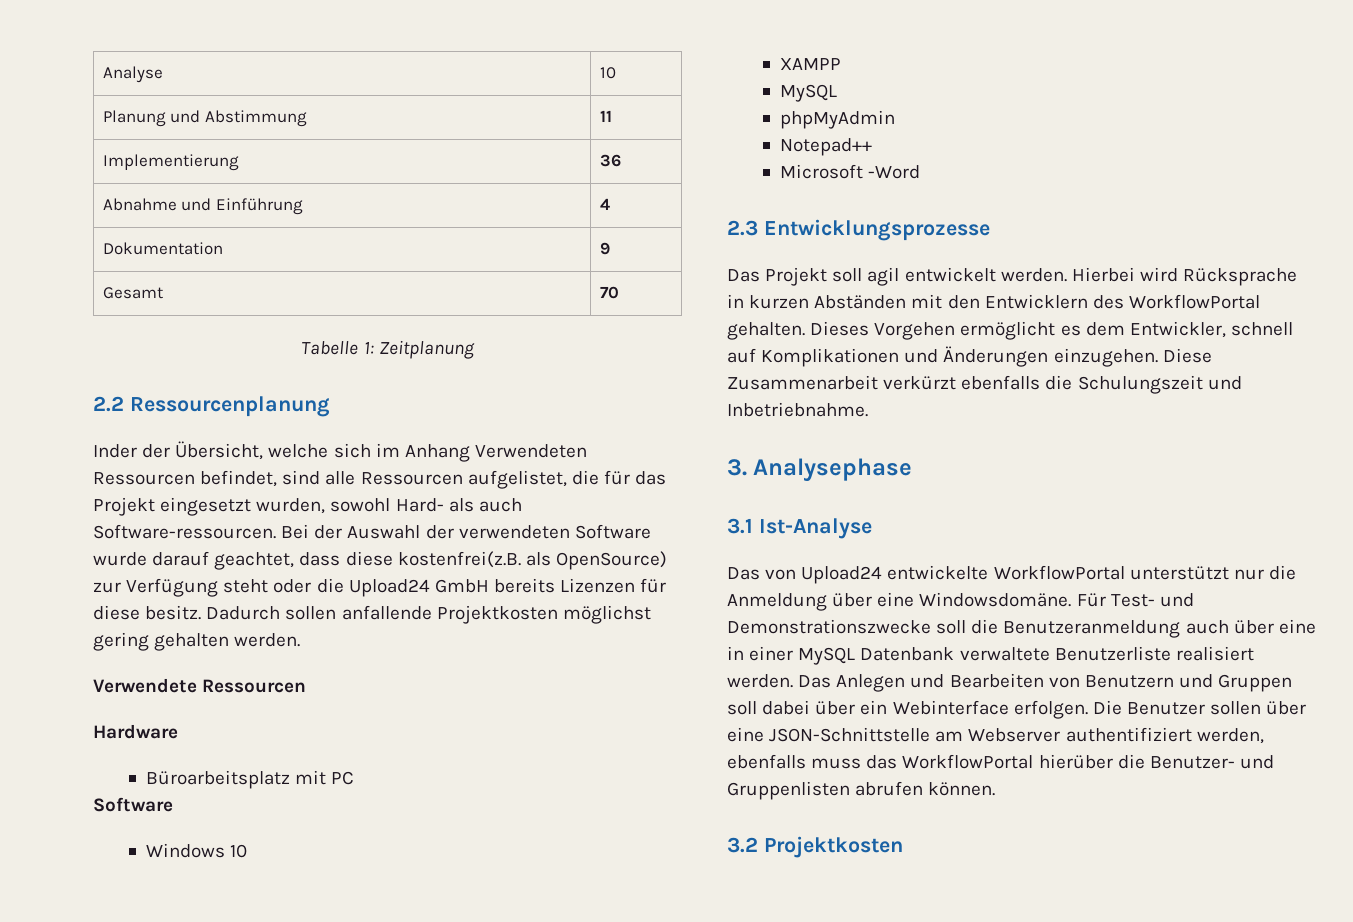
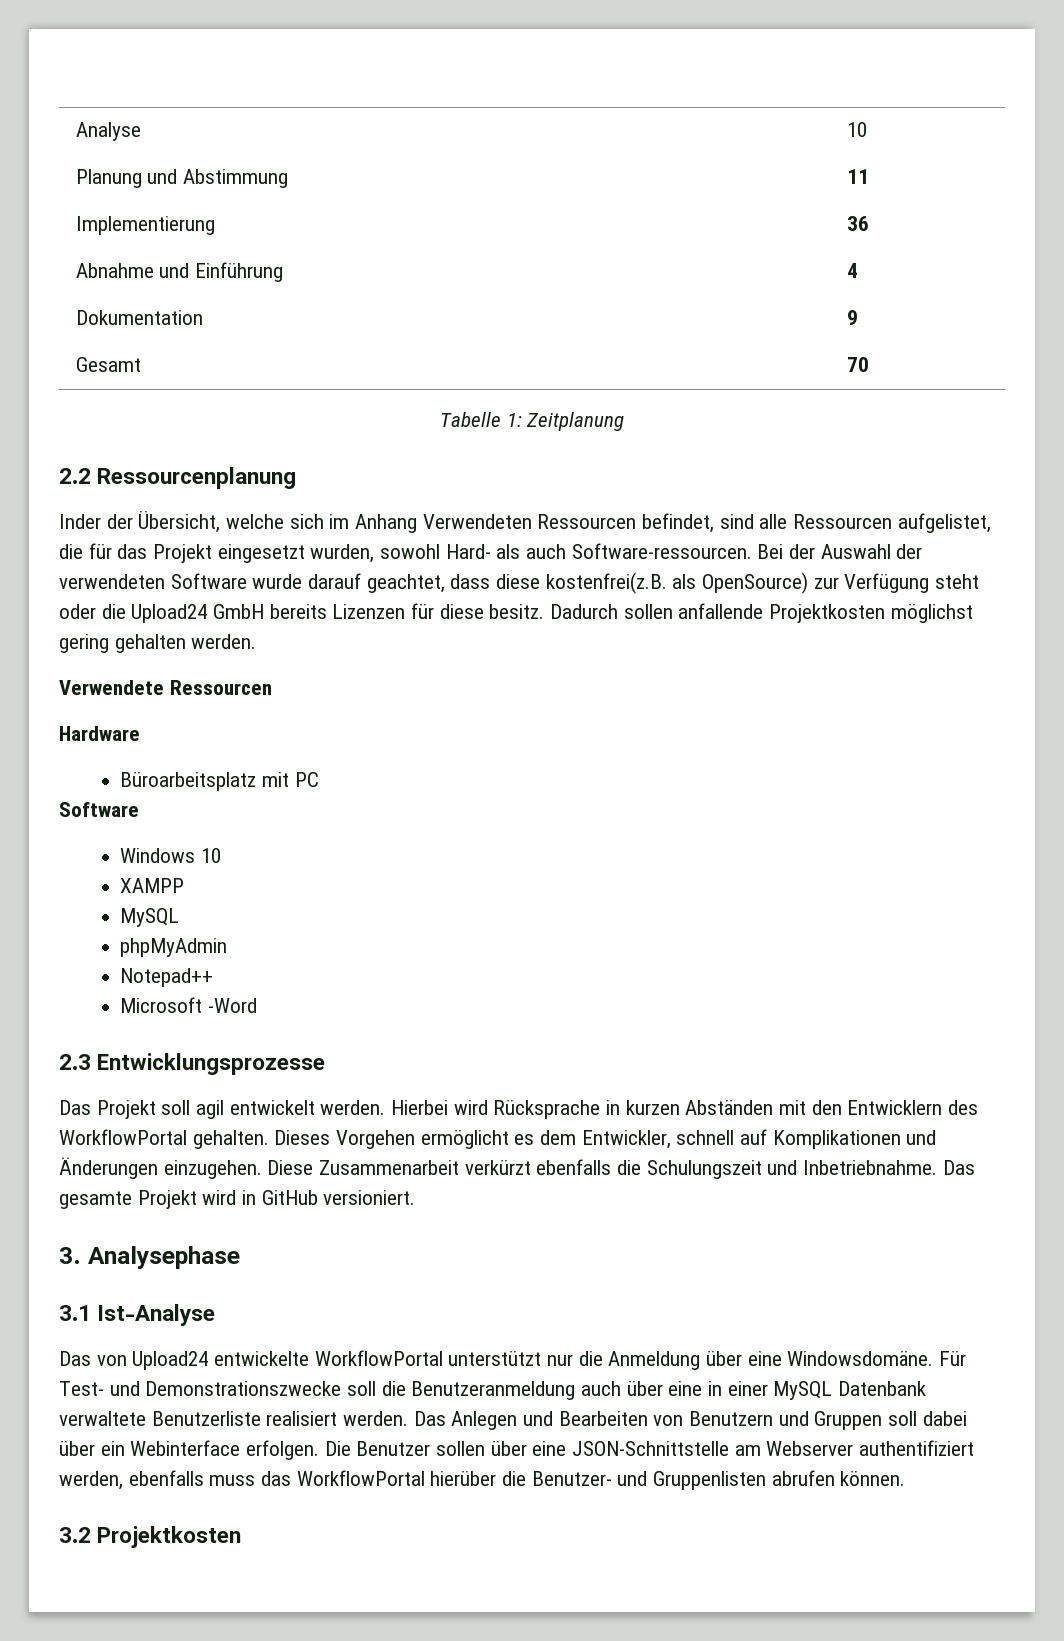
+ Das gesamte Projekt wird in GitHub versioniert.

